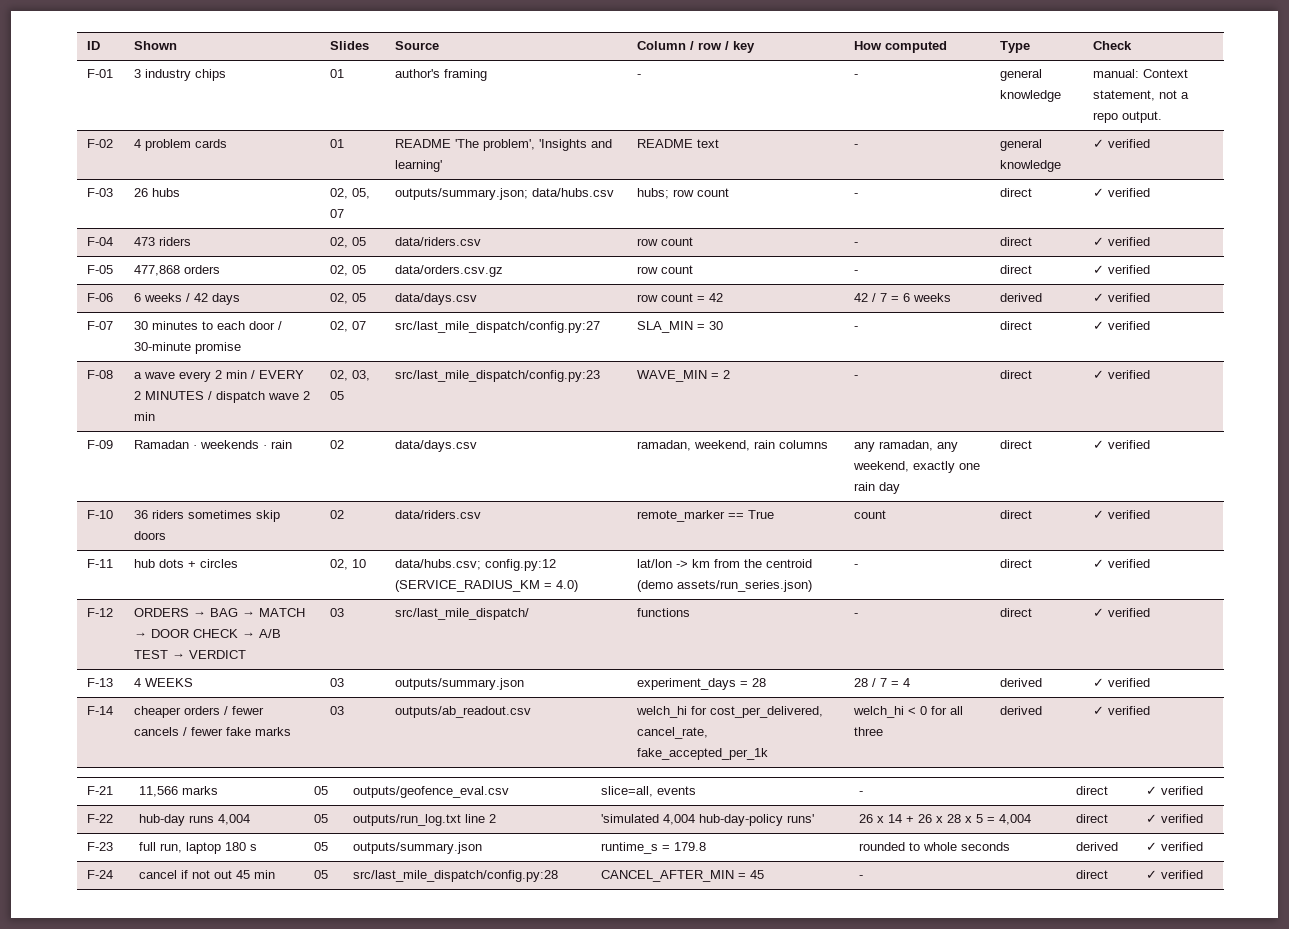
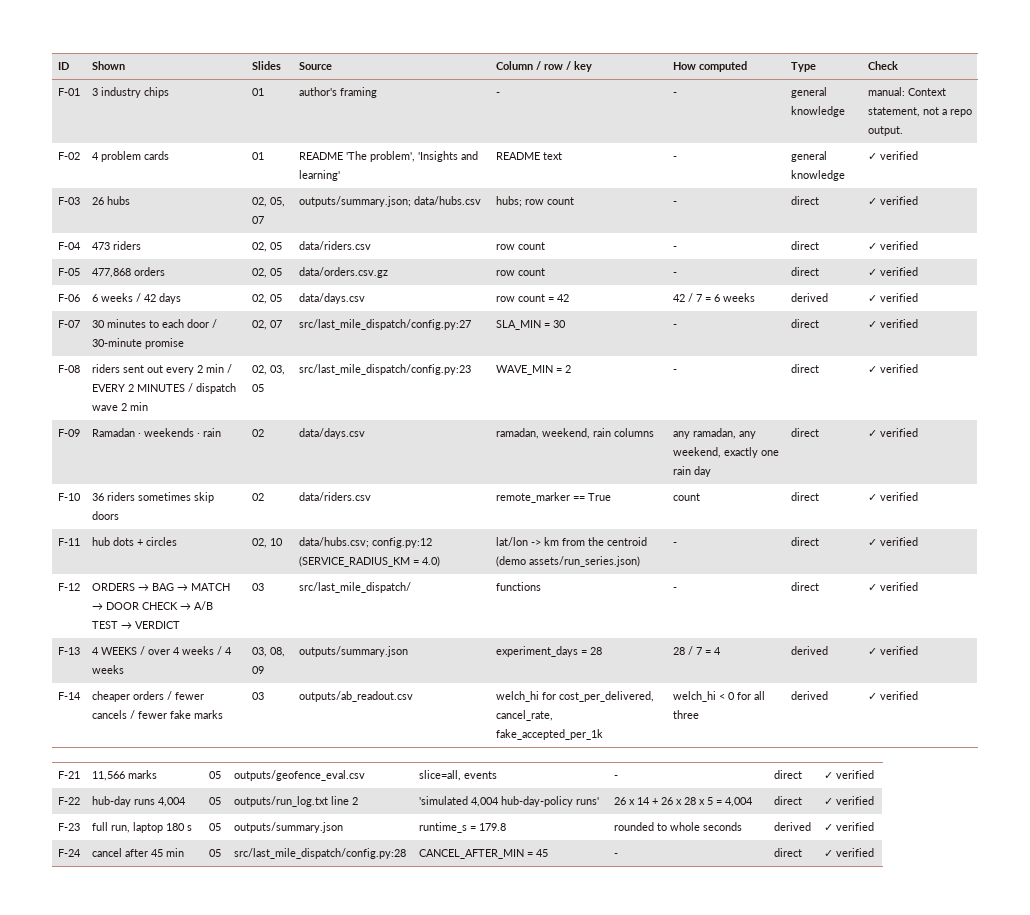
- F-08 | a wave every 2 min / EVERY 2 MINUTES / dispatch wave 2 min | 02, 03, 05 | src/last_mile_dispatch/config.py:23 | WAVE_MIN = 2 | - | direct | ✓ verified
+ F-08 | riders sent out every 2 min / EVERY 2 MINUTES / dispatch wave 2 min | 02, 03, 05 | src/last_mile_dispatch/config.py:23 | WAVE_MIN = 2 | - | direct | ✓ verified
- F-13 | 4 WEEKS | 03 | outputs/summary.json | experiment_days = 28 | 28 / 7 = 4 | derived | ✓ verified
+ F-13 | 4 WEEKS / over 4 weeks / 4 weeks | 03, 08, 09 | outputs/summary.json | experiment_days = 28 | 28 / 7 = 4 | derived | ✓ verified
- F-24 | cancel if not out 45 min | 05 | src/last_mile_dispatch/config.py:28 | CANCEL_AFTER_MIN = 45 | - | direct | ✓ verified
+ F-24 | cancel after 45 min | 05 | src/last_mile_dispatch/config.py:28 | CANCEL_AFTER_MIN = 45 | - | direct | ✓ verified

